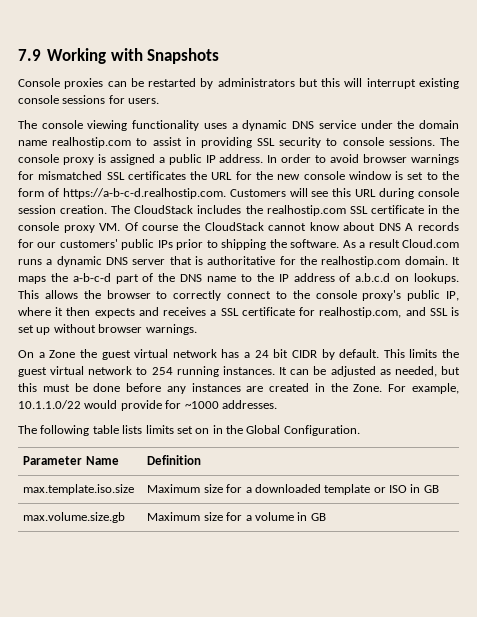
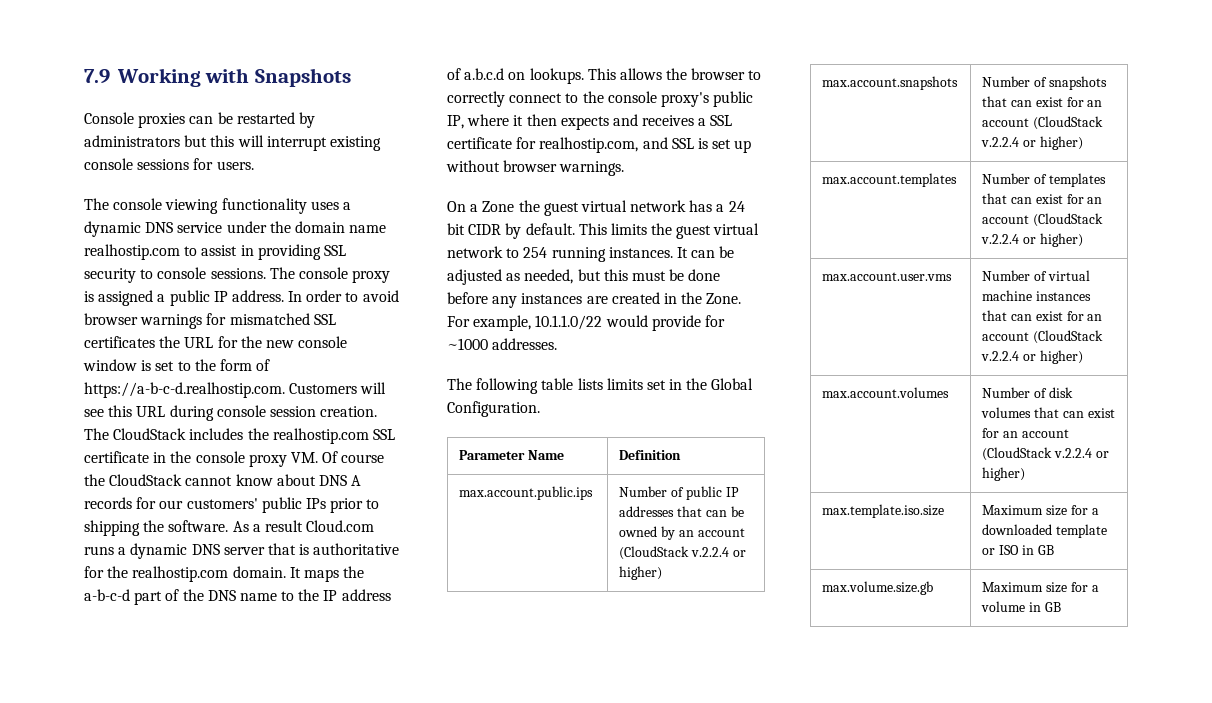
- The following table lists limits set on in the Global Configuration.
+ The following table lists limits set in the Global Configuration.
+ max.account.public.ips | Number of public IP addresses that can be owned by an account (CloudStack v.2.2.4 or higher)
+ max.account.snapshots | Number of snapshots that can exist for an account (CloudStack v.2.2.4 or higher)
+ max.account.templates | Number of templates that can exist for an account (CloudStack v.2.2.4 or higher)
+ max.account.user.vms | Number of virtual machine instances that can exist for an account (CloudStack v.2.2.4 or higher)
+ max.account.volumes | Number of disk volumes that can exist for an account (CloudStack v.2.2.4 or higher)

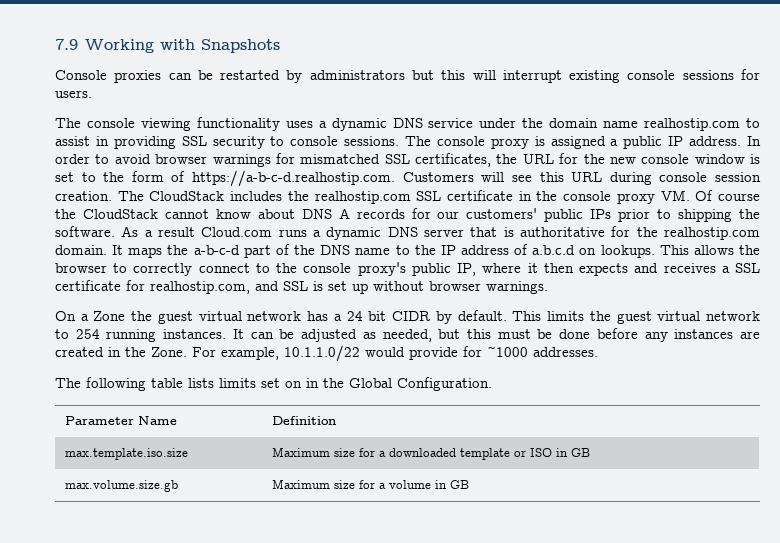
- In order to avoid browser warnings for mismatched SSL certificates the URL for the new console window is set to the form of https://a-b-c-d.realhostip.com. Customers will see this URL during console session creation.
+ In order to avoid browser warnings for mismatched SSL certificates, the URL for the new console window is set to the form of https://a-b-c-d.realhostip.com. Customers will see this URL during console session creation.
- The following table lists limits set in the Global Configuration.
+ The following table lists limits set on in the Global Configuration.
- max.account.public.ips | Number of public IP addresses that can be owned by an account (CloudStack v.2.2.4 or higher)
- max.account.snapshots | Number of snapshots that can exist for an account (CloudStack v.2.2.4 or higher)
- max.account.templates | Number of templates that can exist for an account (CloudStack v.2.2.4 or higher)
- max.account.user.vms | Number of virtual machine instances that can exist for an account (CloudStack v.2.2.4 or higher)
- max.account.volumes | Number of disk volumes that can exist for an account (CloudStack v.2.2.4 or higher)

